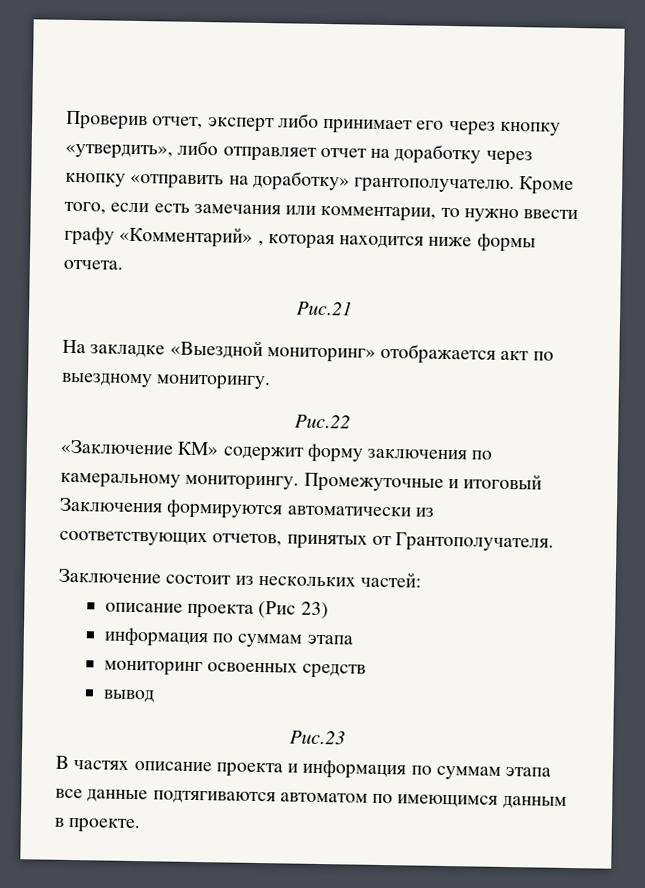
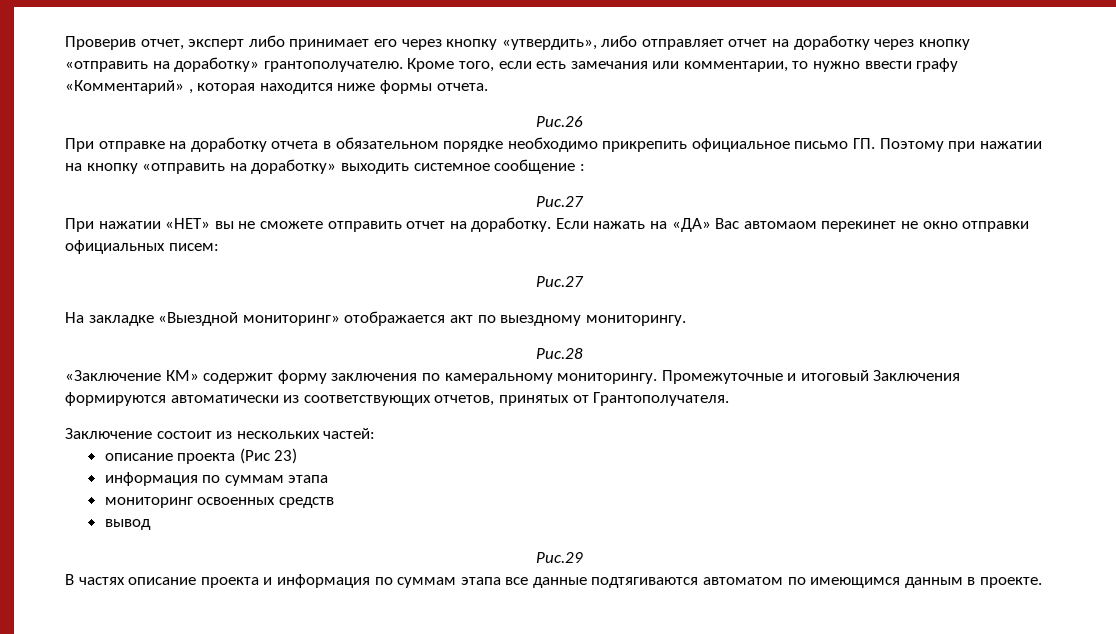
- Рис.21
+ Рис.26
+ При отправке на доработку отчета в обязательном порядке необходимо прикрепить официальное письмо ГП. Поэтому при нажатии на кнопку «отправить на доработку» выходить системное сообщение :
+ Рис.27
+ При нажатии «НЕТ» вы не сможете отправить отчет на доработку. Если нажать на «ДА» Вас автомаом перекинет не окно отправки официальных писем:
+ Рис.27
- Рис.22
+ Рис.28
- Рис.23
+ Рис.29

